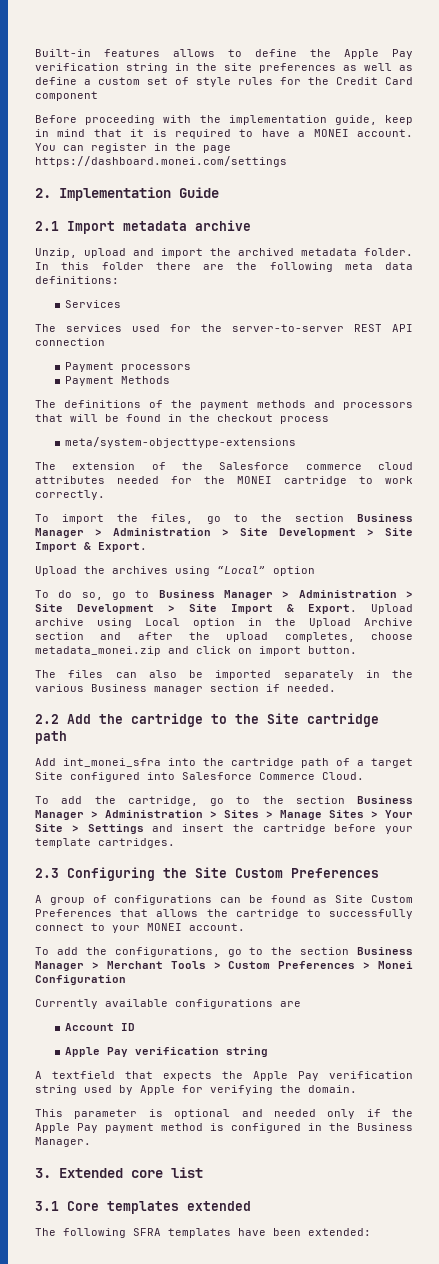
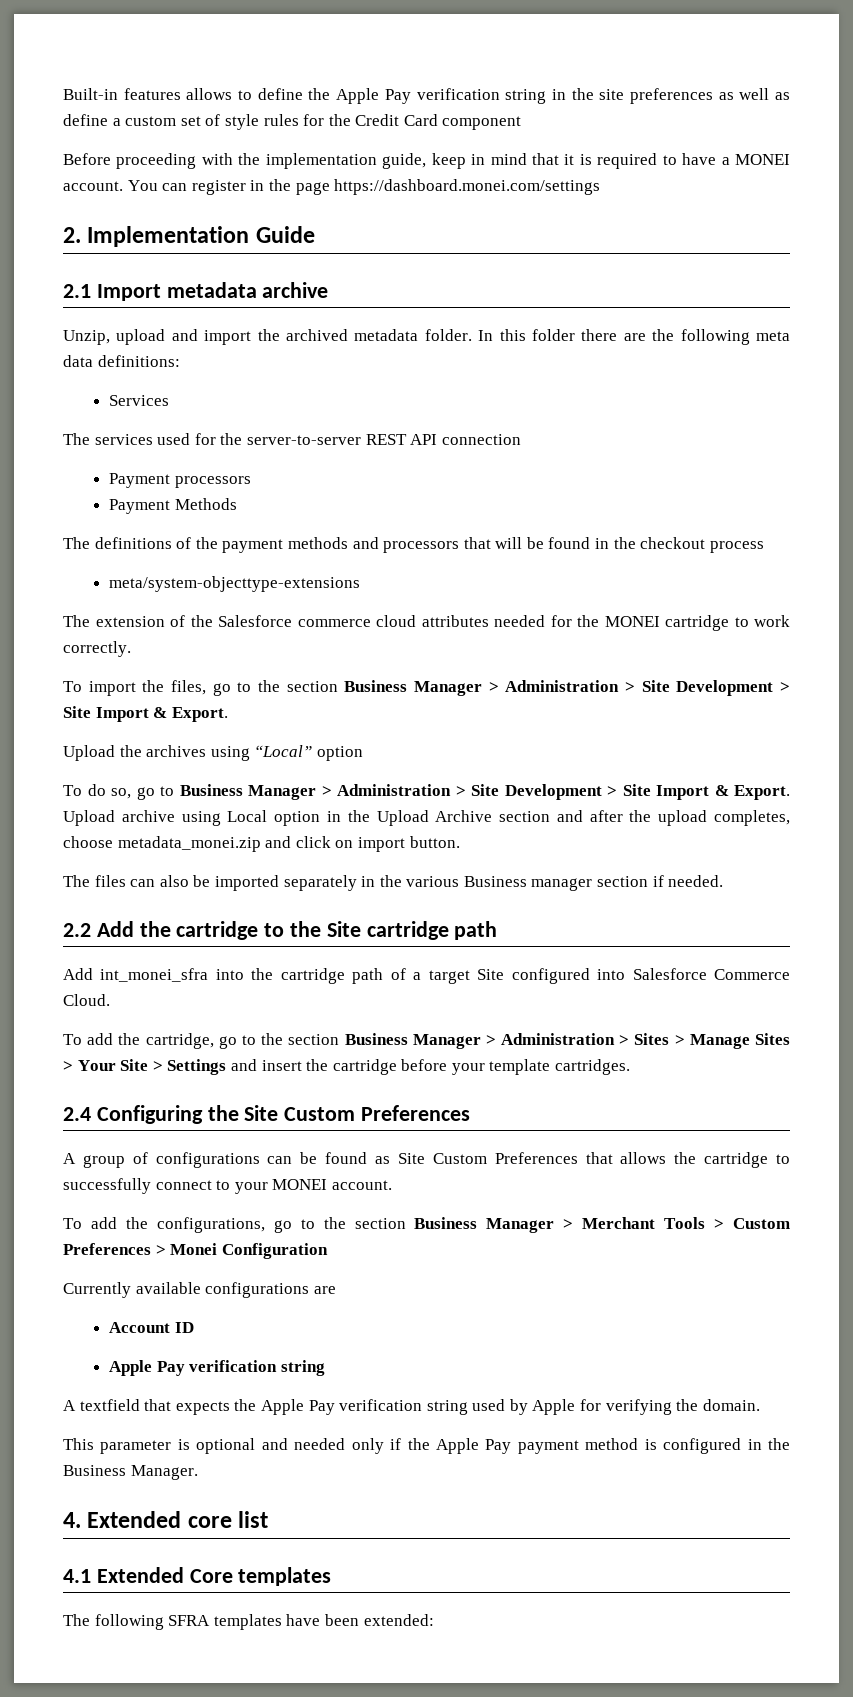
- 2.3 Configuring the Site Custom Preferences
+ 2.4 Configuring the Site Custom Preferences
- 3. Extended core list
+ 4. Extended core list
- 3.1 Core templates extended
+ 4.1 Extended Core templates

